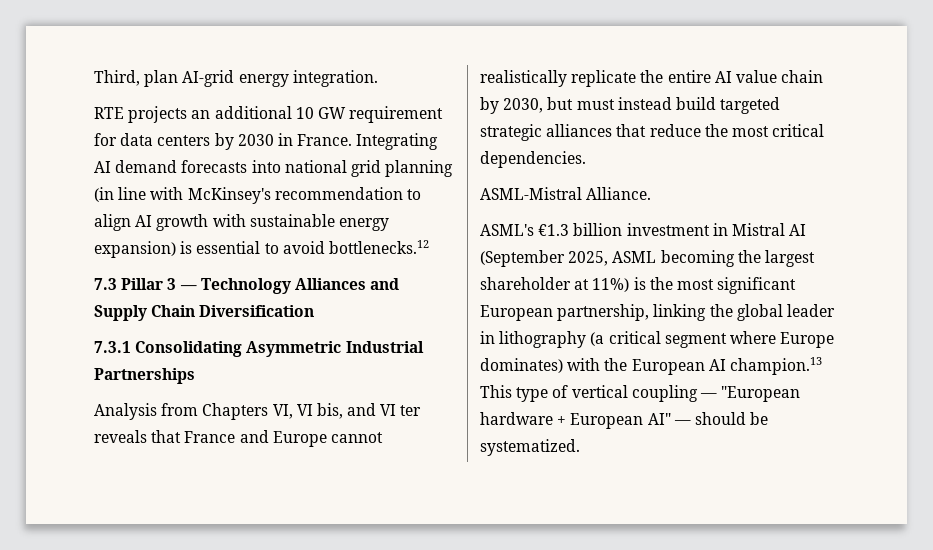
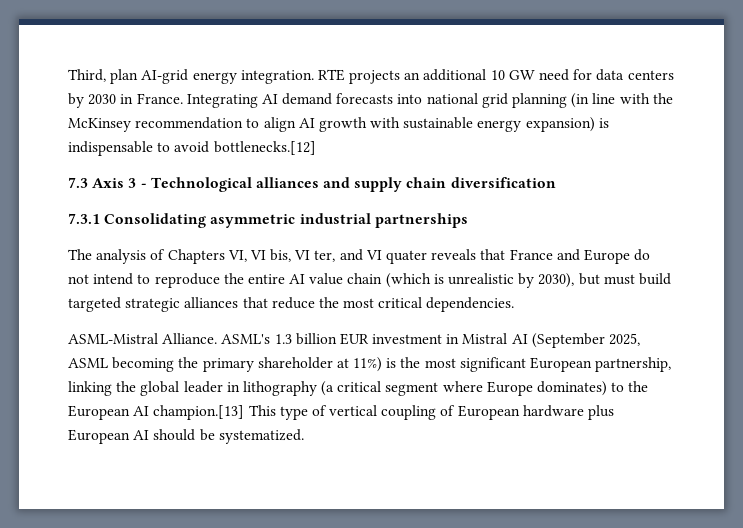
- Third, plan AI-grid energy integration.
- RTE projects an additional 10 GW requirement for data centers by 2030 in France.
+ Third, plan AI-grid energy integration. RTE projects an additional 10 GW need for data centers by 2030 in France.
- Integrating AI demand forecasts into national grid planning (in line with McKinsey's recommendation to align AI growth with sustainable energy expansion) is essential to avoid bottlenecks.12
+ Integrating AI demand forecasts into national grid planning (in line with the McKinsey recommendation to align AI growth with sustainable energy expansion) is indispensable to avoid bottlenecks.[12]
- 7.3 Pillar 3 — Technology Alliances and Supply Chain Diversification
- 7.3.1 Consolidating Asymmetric Industrial Partnerships
- Analysis from Chapters VI, VI bis, and VI ter reveals that France and Europe cannot realistically replicate the entire AI value chain by 2030, but must instead build targeted strategic alliances that reduce the most critical dependencies.
+ 7.3 Axis 3 - Technological alliances and supply chain diversification
+ 7.3.1 Consolidating asymmetric industrial partnerships
+ The analysis of Chapters VI, VI bis, VI ter, and VI quater reveals that France and Europe do not intend to reproduce the entire AI value chain (which is unrealistic by 2030), but must build targeted strategic alliances that reduce the most critical dependencies.
- ASML-Mistral Alliance.
- ASML's €1.3 billion investment in Mistral AI (September 2025, ASML becoming the largest shareholder at 11%) is the most significant European partnership, linking the global leader in lithography (a critical segment where Europe dominates) with the European AI champion.13 This type of vertical coupling — "European hardware + European AI" — should be systematized.
+ ASML-Mistral Alliance. ASML's 1.3 billion EUR investment in Mistral AI (September 2025, ASML becoming the primary shareholder at 11%) is the most significant European partnership, linking the global leader in lithography (a critical segment where Europe dominates) to the European AI champion.[13] This type of vertical coupling of European hardware plus European AI should be systematized.

